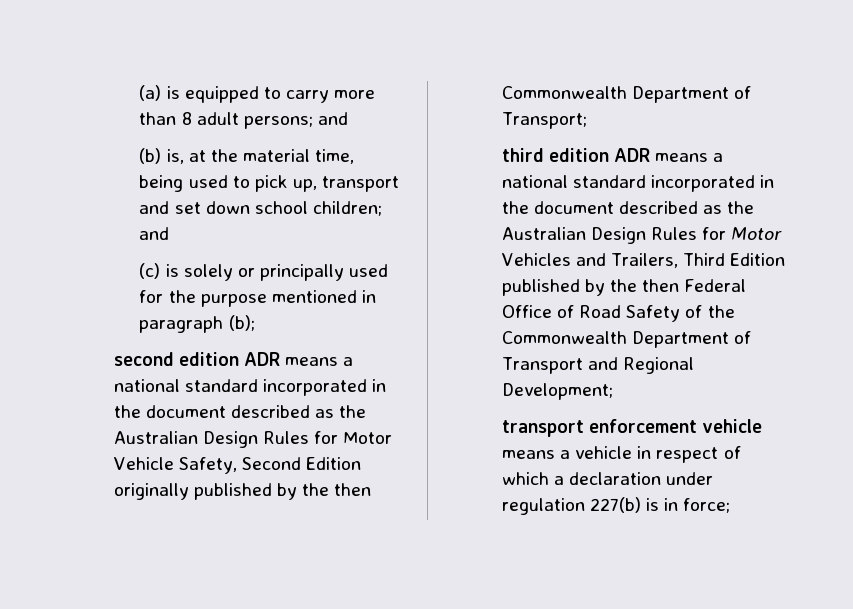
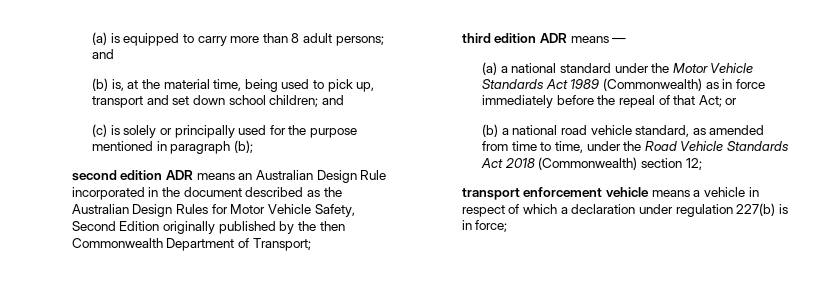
- second edition ADR means a national standard incorporated in the document described as the Australian Design Rules for Motor Vehicle Safety, Second Edition originally published by the then Commonwealth Department of Transport;
+ second edition ADR means an Australian Design Rule incorporated in the document described as the Australian Design Rules for Motor Vehicle Safety, Second Edition originally published by the then Commonwealth Department of Transport;
- third edition ADR means a national standard incorporated in the document described as the Australian Design Rules for Motor Vehicles and Trailers, Third Edition published by the then Federal Office of Road Safety of the Commonwealth Department of Transport and Regional Development;
+ third edition ADR means —
+ (a) a national standard under the Motor Vehicle Standards Act 1989 (Commonwealth) as in force immediately before the repeal of that Act; or
+ (b) a national road vehicle standard, as amended from time to time, under the Road Vehicle Standards Act 2018 (Commonwealth) section 12;

